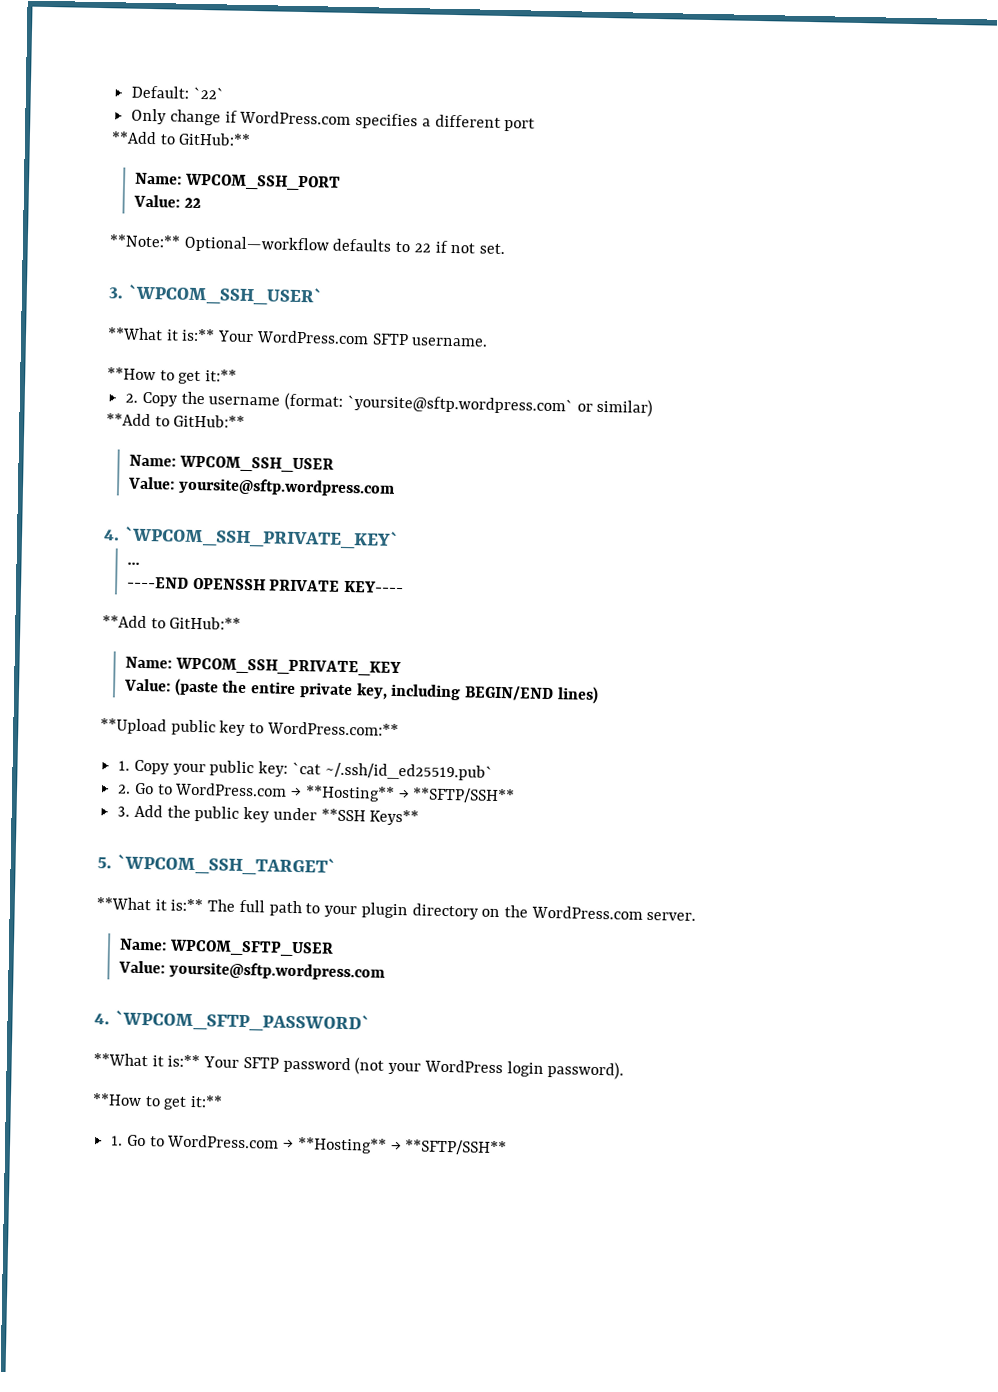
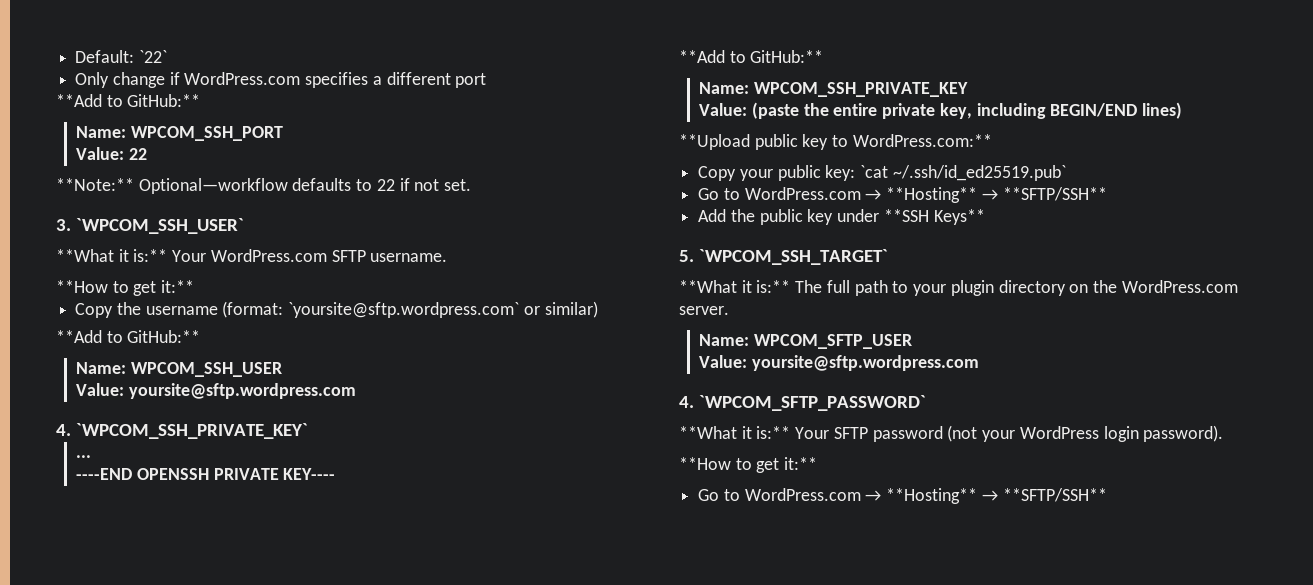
- 2. Copy the username (format: `yoursite@sftp.wordpress.com` or similar)
+ Copy the username (format: `yoursite@sftp.wordpress.com` or similar)
- 1. Copy your public key: `cat ~/.ssh/id_ed25519.pub`
- 2. Go to WordPress.com → **Hosting** → **SFTP/SSH**
+ Copy your public key: `cat ~/.ssh/id_ed25519.pub`
+ Go to WordPress.com → **Hosting** → **SFTP/SSH**
- 3. Add the public key under **SSH Keys**
+ Add the public key under **SSH Keys**
  **What it is:** Your SFTP password (not your WordPress login password).
  **How to get it:**
- 1. Go to WordPress.com → **Hosting** → **SFTP/SSH**
+ Go to WordPress.com → **Hosting** → **SFTP/SSH**

